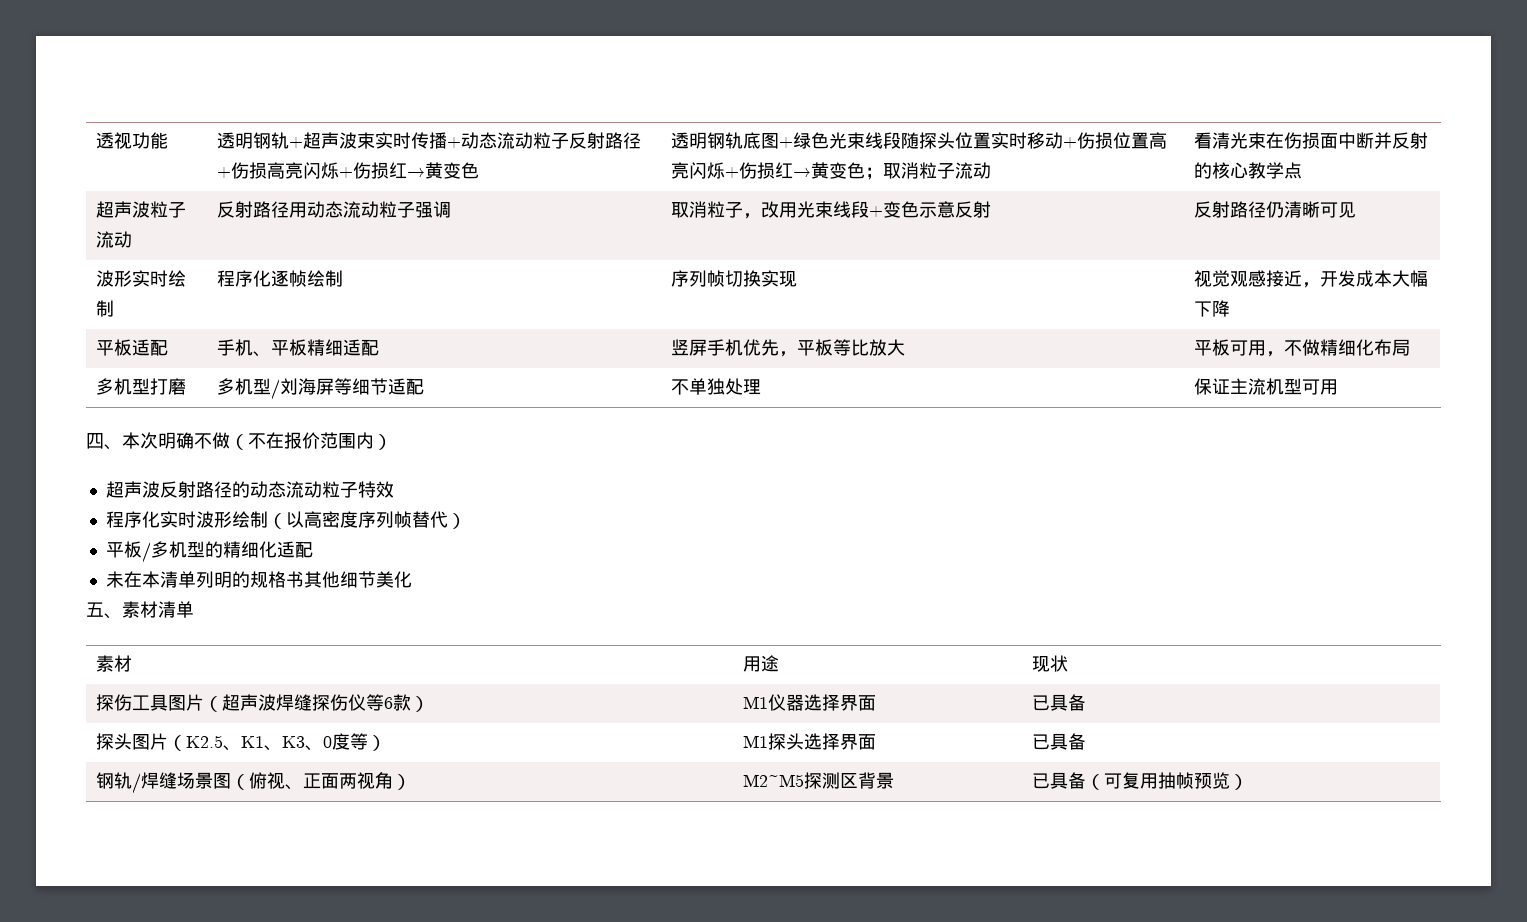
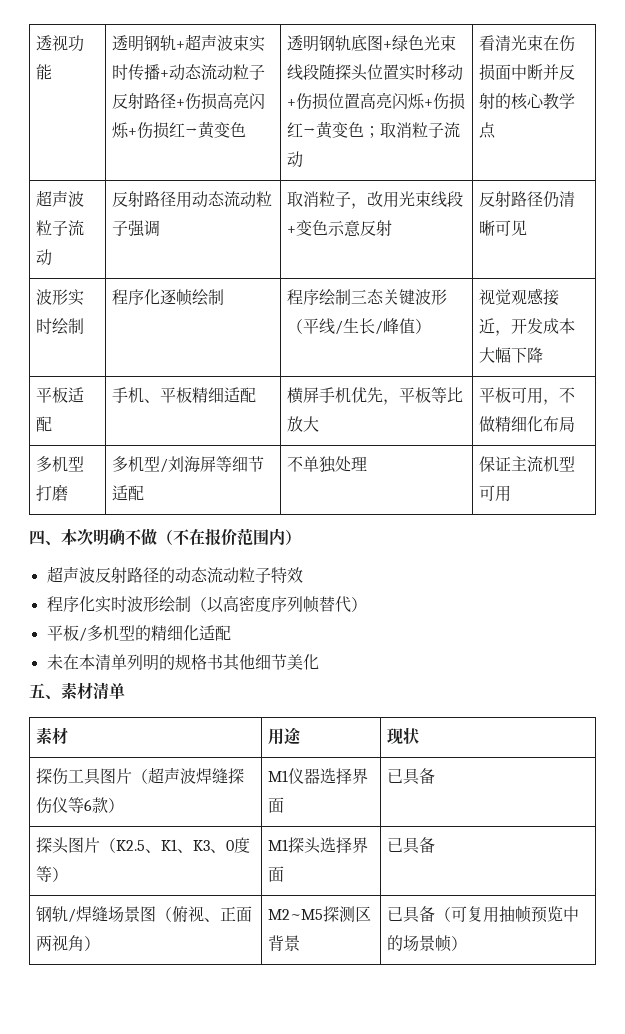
- 波形实时绘制 | 程序化逐帧绘制 | 序列帧切换实现 | 视觉观感接近，开发成本大幅下降
+ 波形实时绘制 | 程序化逐帧绘制 | 程序绘制三态关键波形（平线/生长/峰值） | 视觉观感接近，开发成本大幅下降
- 平板适配 | 手机、平板精细适配 | 竖屏手机优先，平板等比放大 | 平板可用，不做精细化布局
+ 平板适配 | 手机、平板精细适配 | 横屏手机优先，平板等比放大 | 平板可用，不做精细化布局
- 钢轨/焊缝场景图（俯视、正面两视角） | M2~M5探测区背景 | 已具备（可复用抽帧预览）
+ 钢轨/焊缝场景图（俯视、正面两视角） | M2~M5探测区背景 | 已具备（可复用抽帧预览中的场景帧）

